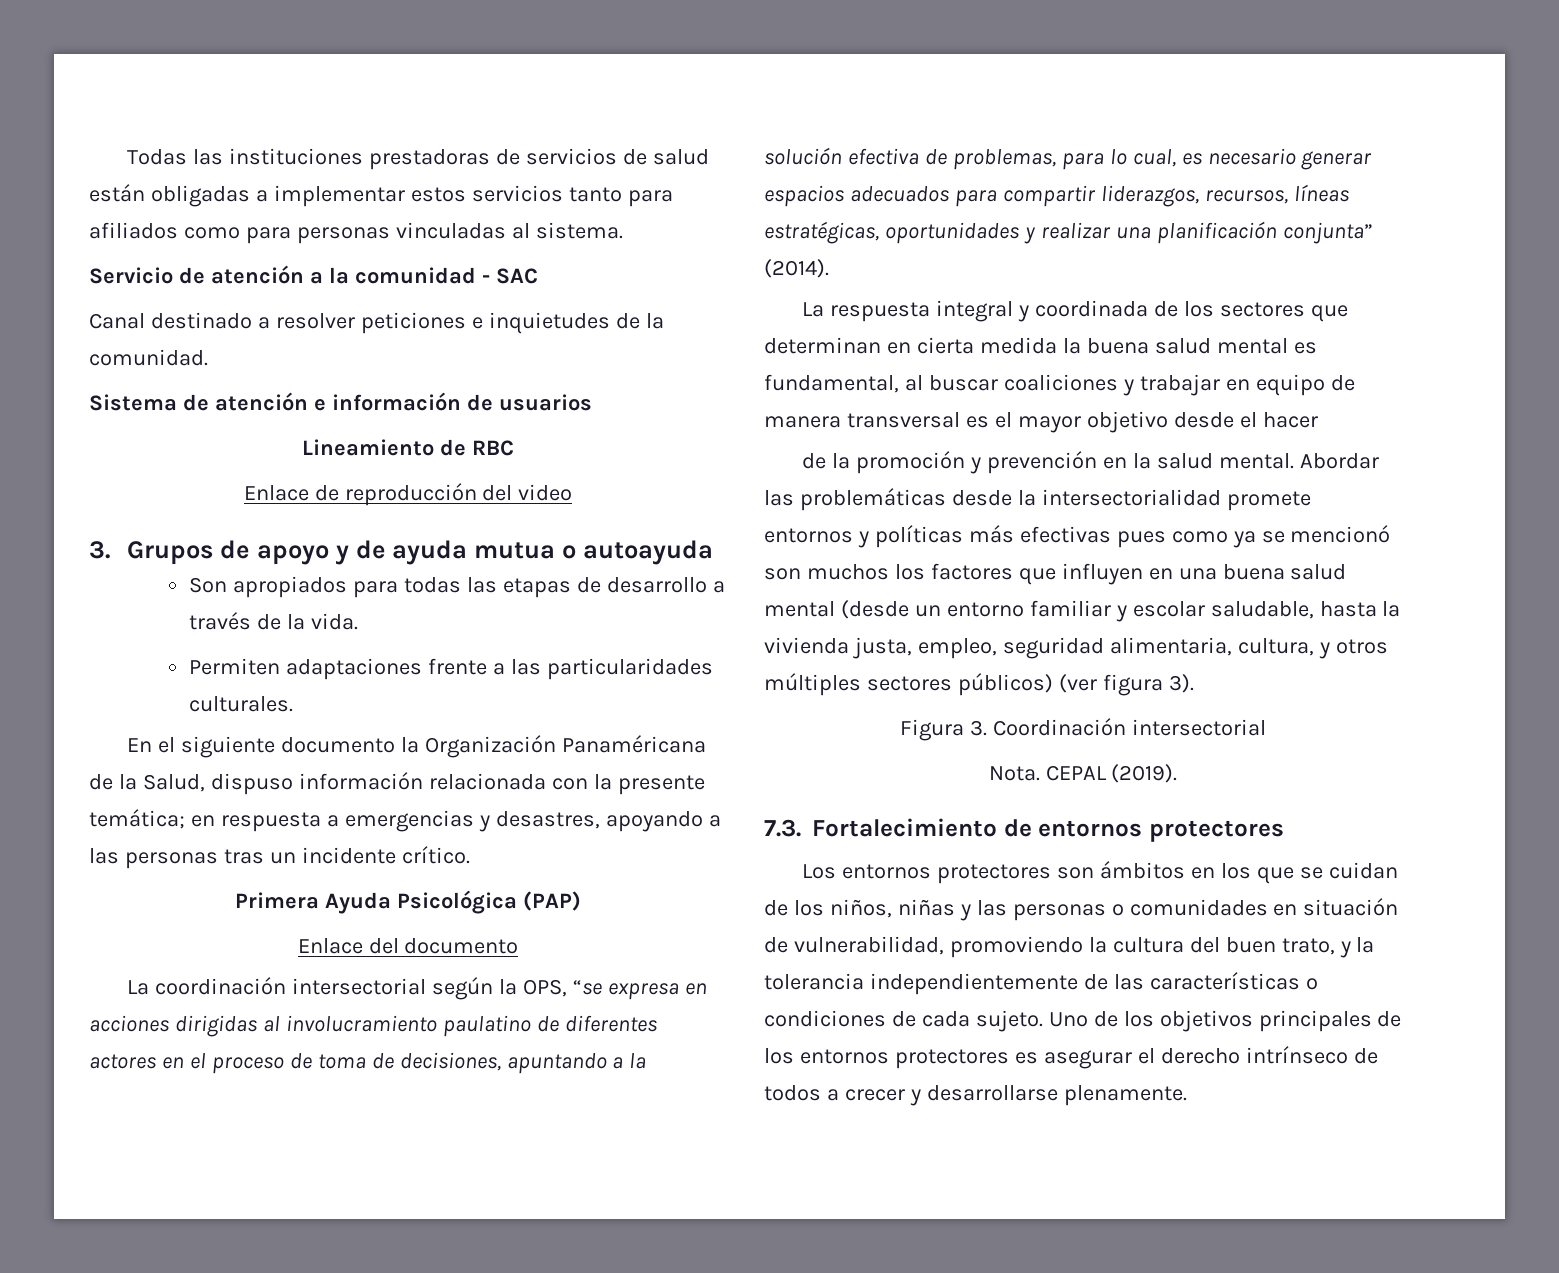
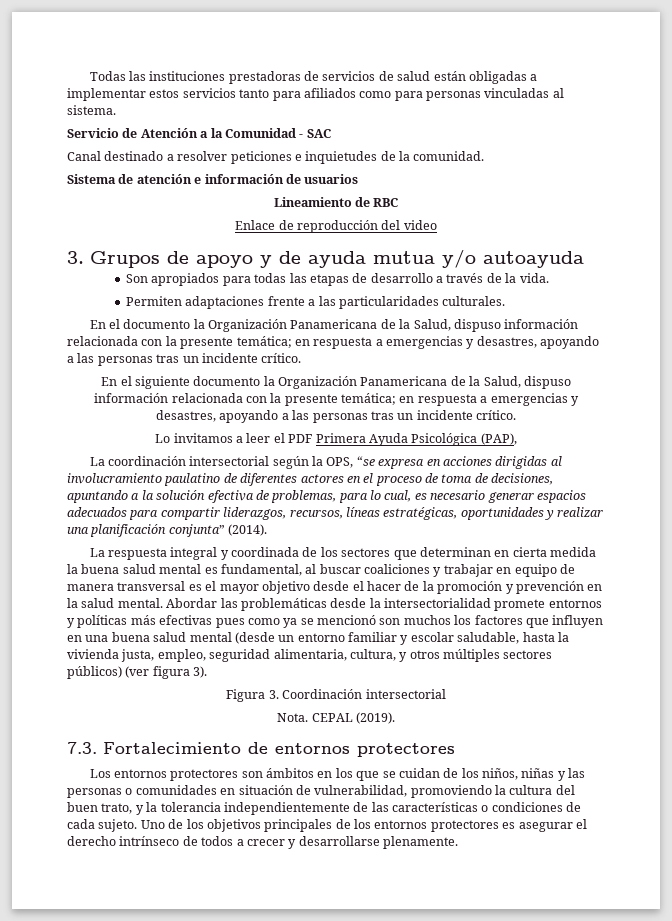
- Servicio de atención a la comunidad - SAC
+ Servicio de Atención a la Comunidad - SAC
- 3. Grupos de apoyo y de ayuda mutua o autoayuda
+ 3. Grupos de apoyo y de ayuda mutua y/o autoayuda
- En el siguiente documento la Organización Panaméricana de la Salud, dispuso información relacionada con la presente temática; en respuesta a emergencias y desastres, apoyando a las personas tras un incidente crítico.
+ En el documento la Organización Panamericana de la Salud, dispuso información relacionada con la presente temática; en respuesta a emergencias y desastres, apoyando a las personas tras un incidente crítico.
- Primera Ayuda Psicológica (PAP)
- Enlace del documento
+ En el siguiente documento la Organización Panamericana de la Salud, dispuso información relacionada con la presente temática; en respuesta a emergencias y desastres, apoyando a las personas tras un incidente crítico.
+ Lo invitamos a leer el PDF Primera Ayuda Psicológica (PAP),
- La respuesta integral y coordinada de los sectores que determinan en cierta medida la buena salud mental es fundamental, al buscar coaliciones y trabajar en equipo de manera transversal es el mayor objetivo desde el hacer
- de la promoción y prevención en la salud mental.
+ La respuesta integral y coordinada de los sectores que determinan en cierta medida la buena salud mental es fundamental, al buscar coaliciones y trabajar en equipo de manera transversal es el mayor objetivo desde el hacer de la promoción y prevención en la salud mental.

